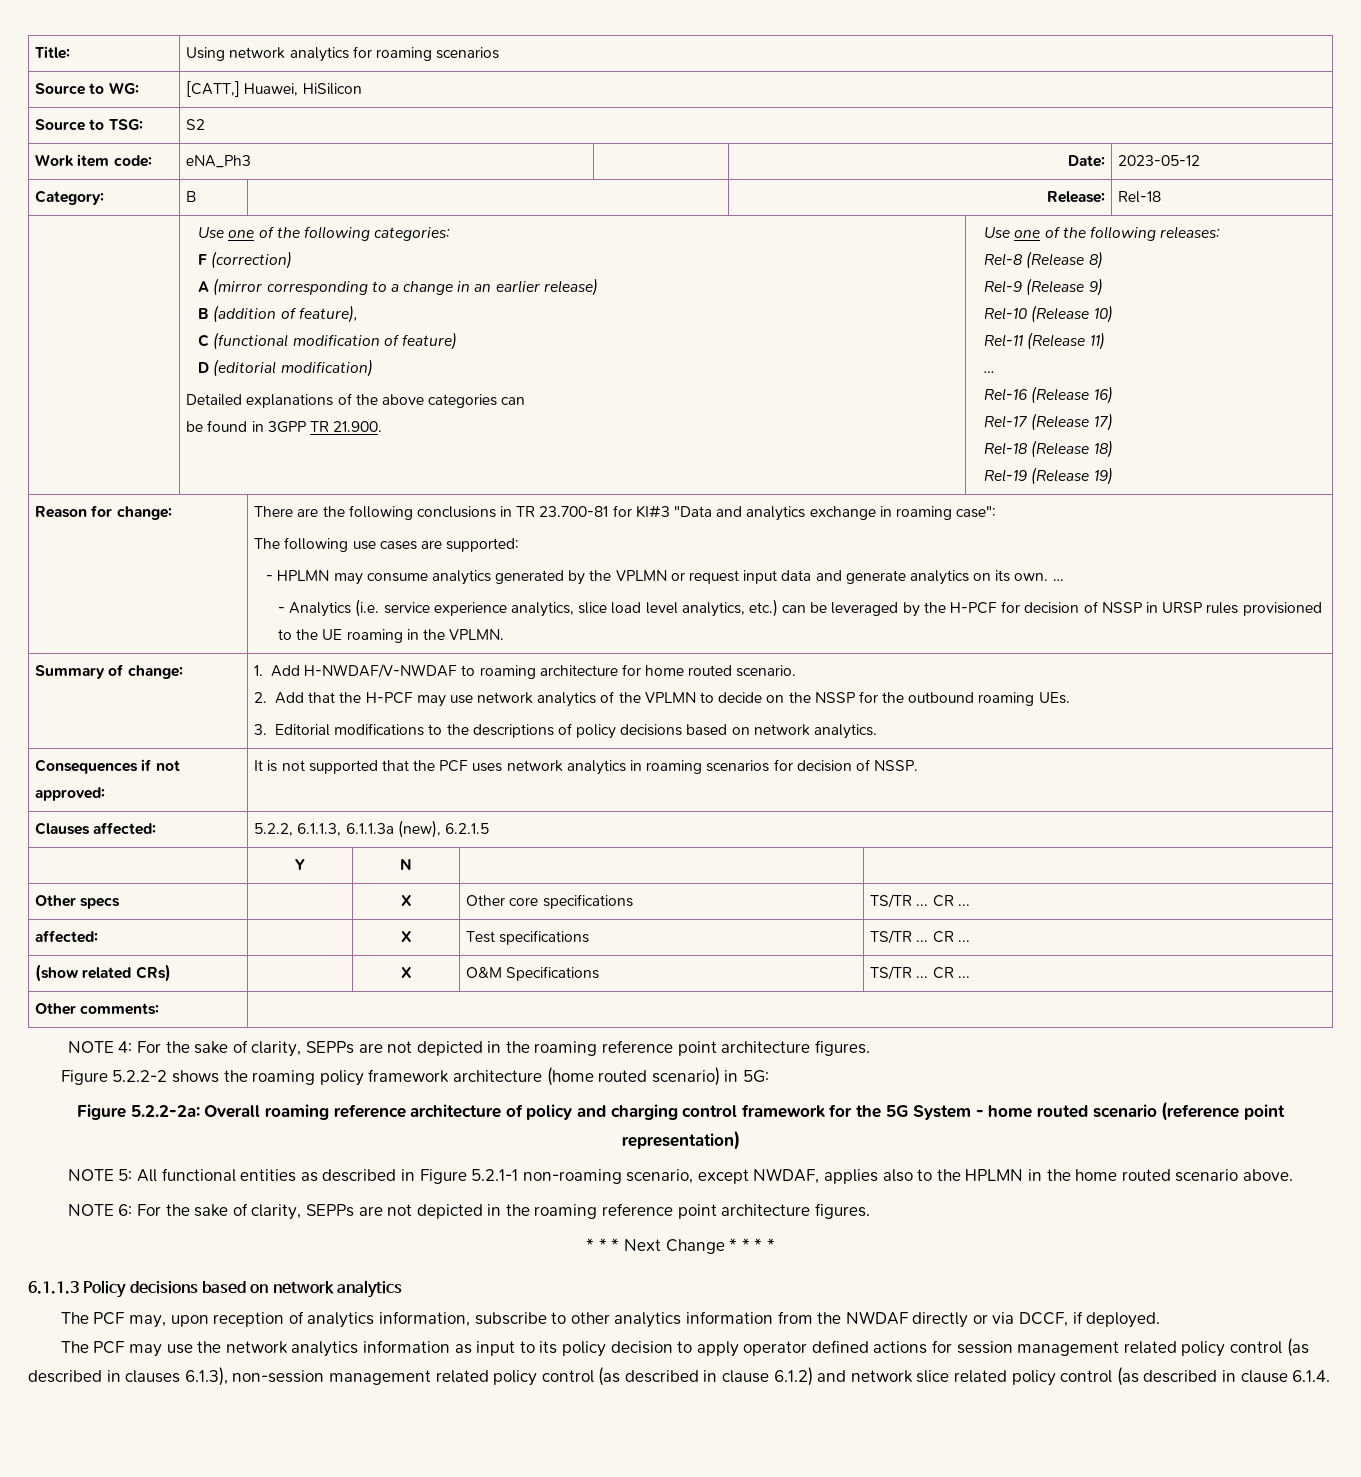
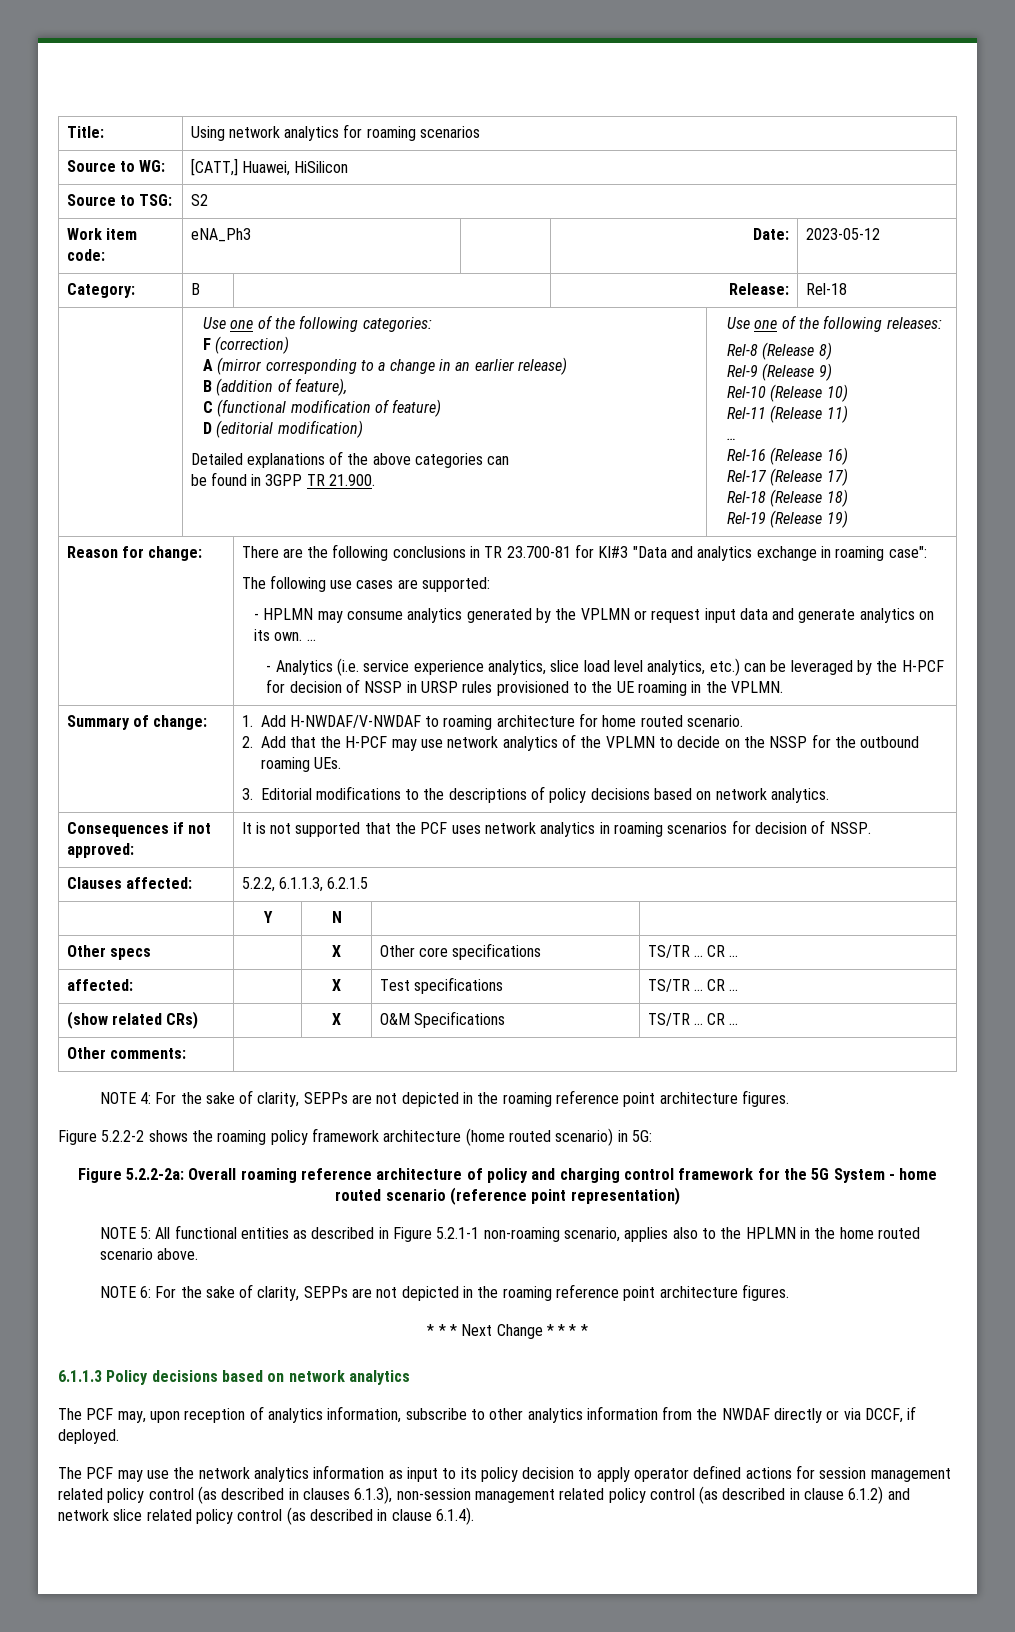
- Clauses affected: | 5.2.2, 6.1.1.3, 6.1.1.3a (new), 6.2.1.5
+ Clauses affected: | 5.2.2, 6.1.1.3, 6.2.1.5
- NOTE 5: All functional entities as described in Figure 5.2.1-1 non-roaming scenario, except NWDAF, applies also to the HPLMN in the home routed scenario above.
+ NOTE 5: All functional entities as described in Figure 5.2.1-1 non-roaming scenario, applies also to the HPLMN in the home routed scenario above.
- The PCF may use the network analytics information as input to its policy decision to apply operator defined actions for session management related policy control (as described in clauses 6.1.3), non-session management related policy control (as described in clause 6.1.2) and network slice related policy control (as described in clause 6.1.4.
+ The PCF may use the network analytics information as input to its policy decision to apply operator defined actions for session management related policy control (as described in clauses 6.1.3), non-session management related policy control (as described in clause 6.1.2) and network slice related policy control (as described in clause 6.1.4).

